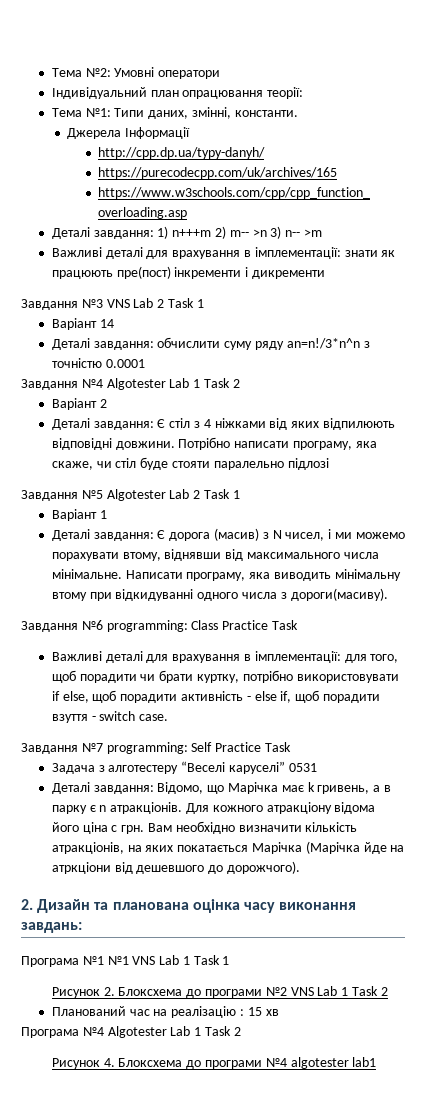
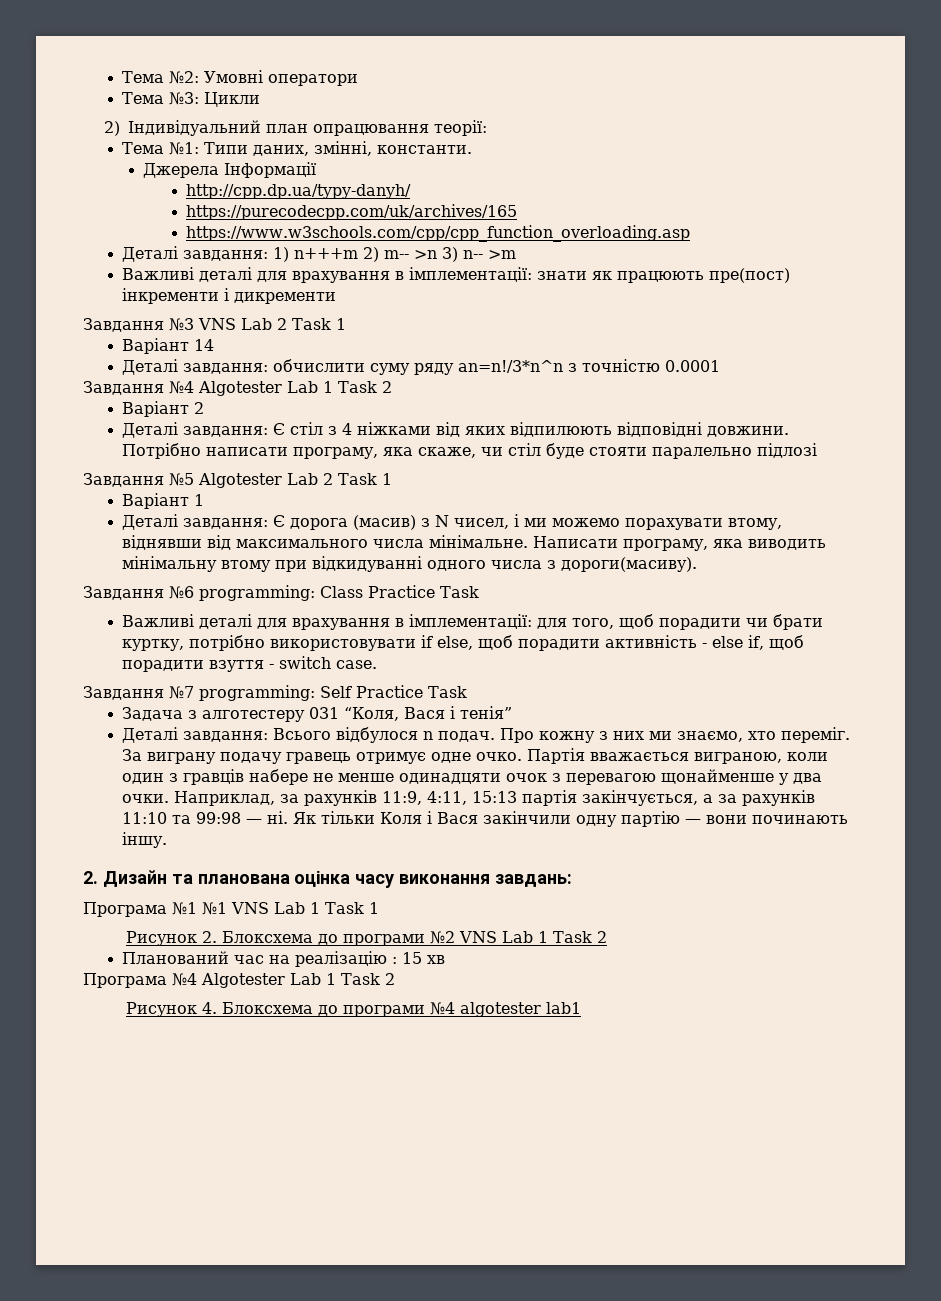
- Індивідуальний план опрацювання теорії:
+ Тема №3: Цикли
+ 2) Індивідуальний план опрацювання теорії:
- Задача з алготестеру “Веселі каруселі” 0531
- Деталі завдання: Відомо, що Марічка має k гривень, а в парку є n атракціонів. Для кожного атракціону відома його ціна c грн. Вам необхідно визначити кількість атракціонів, на яких покатається Марічка (Марічка йде на атркціони від дешевшого до дорожчого).
+ Задача з алготестеру 031 “Коля, Вася і тенія”
+ Деталі завдання: Всього відбулося n подач. Про кожну з них ми знаємо, хто переміг. За виграну подачу гравець отримує одне очко. Партія вважається виграною, коли один з гравців набере не менше одинадцяти очок з перевагою щонайменше у два очки. Наприклад, за рахунків 11:9, 4:11, 15:13 партія закінчується, а за рахунків 11:10 та 99:98 — ні. Як тільки Коля і Вася закінчили одну партію — вони починають іншу.

